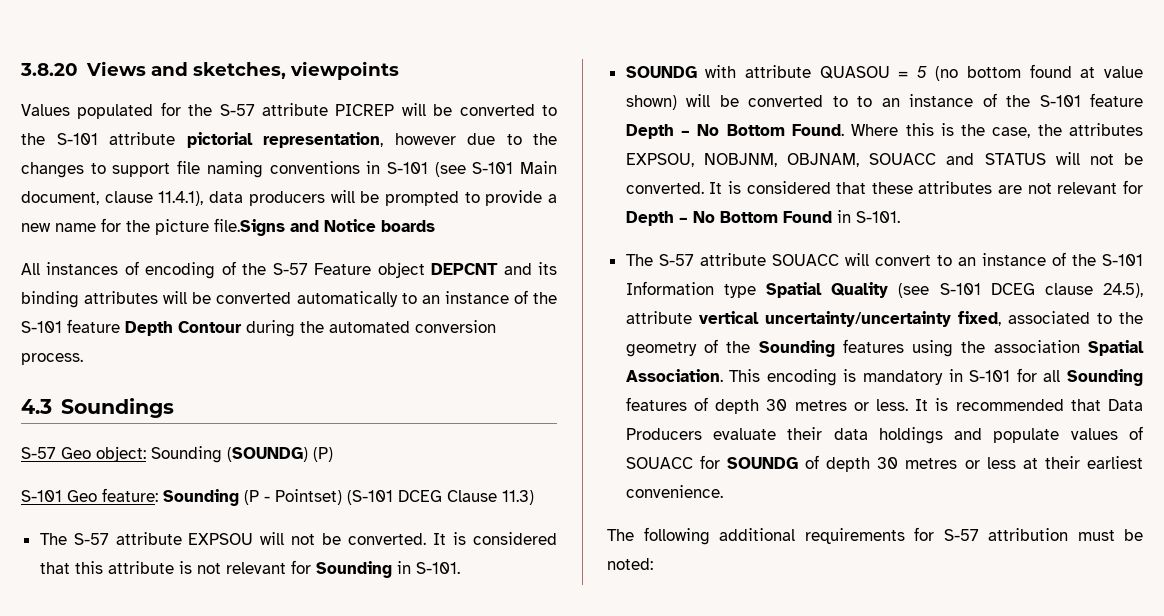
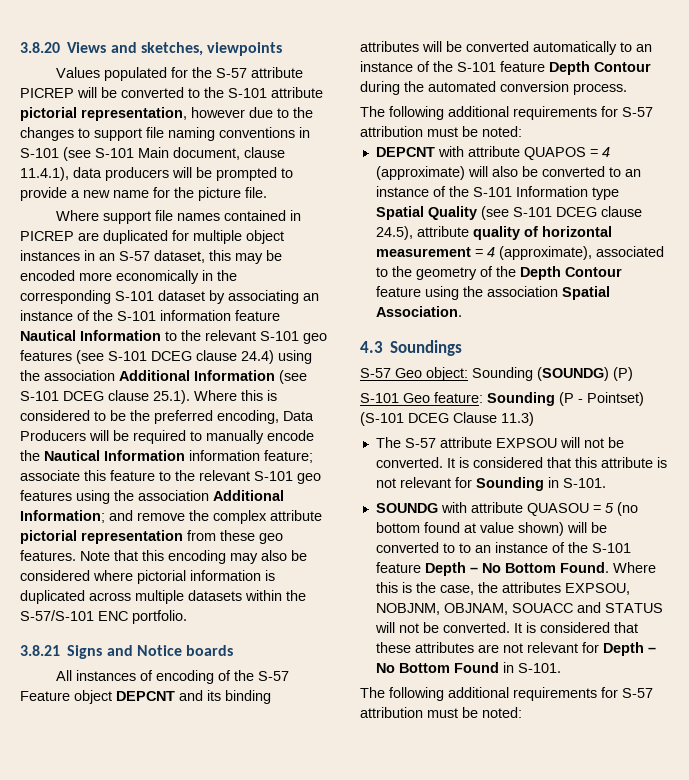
- Values populated for the S-57 attribute PICREP will be converted to the S-101 attribute pictorial representation, however due to the changes to support file naming conventions in S-101 (see S-101 Main document, clause 11.4.1), data producers will be prompted to provide a new name for the picture file.Signs and Notice boards
+ Values populated for the S-57 attribute PICREP will be converted to the S-101 attribute pictorial representation, however due to the changes to support file naming conventions in S-101 (see S-101 Main document, clause 11.4.1), data producers will be prompted to provide a new name for the picture file.
+ Where support file names contained in PICREP are duplicated for multiple object instances in an S-57 dataset, this may be encoded more economically in the corresponding S-101 dataset by associating an instance of the S-101 information feature Nautical Information to the relevant S-101 geo features (see S-101 DCEG clause 24.4) using the association Additional Information (see S-101 DCEG clause 25.1). Where this is considered to be the preferred encoding, Data Producers will be required to manually encode the Nautical Information information feature; associate this feature to the relevant S-101 geo features using the association Additional Information; and remove the complex attribute pictorial representation from these geo features. Note that this encoding may also be considered where pictorial information is duplicated across multiple datasets within the S-57/S-101 ENC portfolio.
+ 3.8.21 Signs and Notice boards
  All instances of encoding of the S-57 Feature object DEPCNT and its binding attributes will be converted automatically to an instance of the S-101 feature Depth Contour during the automated conversion process.
+ The following additional requirements for S-57 attribution must be noted:
+ DEPCNT with attribute QUAPOS = 4 (approximate) will also be converted to an instance of the S-101 Information type Spatial Quality (see S-101 DCEG clause 24.5), attribute quality of horizontal measurement = 4 (approximate), associated to the geometry of the Depth Contour feature using the association Spatial Association.
- The S-57 attribute SOUACC will convert to an instance of the S-101 Information type Spatial Quality (see S-101 DCEG clause 24.5), attribute vertical uncertainty/uncertainty fixed, associated to the geometry of the Sounding features using the association Spatial Association. This encoding is mandatory in S-101 for all Sounding features of depth 30 metres or less. It is recommended that Data Producers evaluate their data holdings and populate values of SOUACC for SOUNDG of depth 30 metres or less at their earliest convenience.

